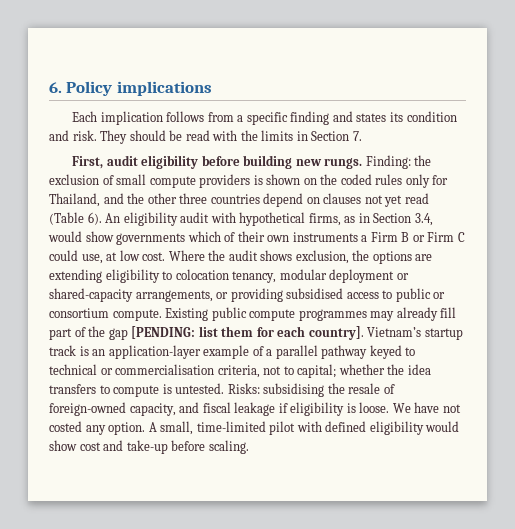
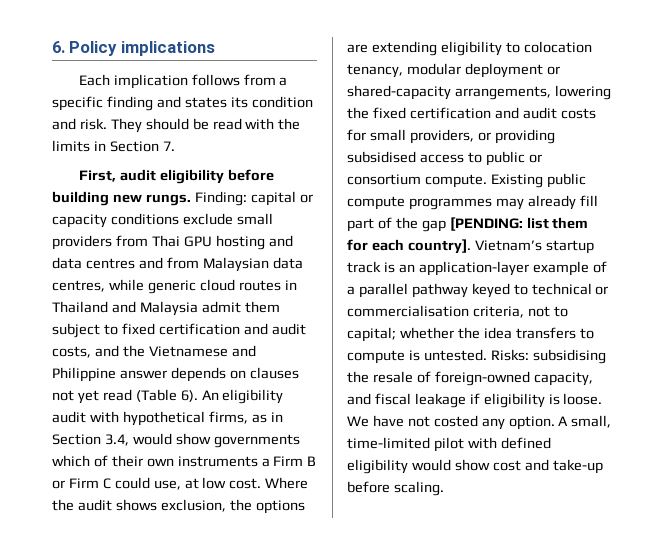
- Finding: the exclusion of small compute providers is shown on the coded rules only for Thailand, and the other three countries depend on clauses not yet read (Table 6).
+ Finding: capital or capacity conditions exclude small providers from Thai GPU hosting and data centres and from Malaysian data centres, while generic cloud routes in Thailand and Malaysia admit them subject to fixed certification and audit costs, and the Vietnamese and Philippine answer depends on clauses not yet read (Table 6).
- Where the audit shows exclusion, the options are extending eligibility to colocation tenancy, modular deployment or shared-capacity arrangements, or providing subsidised access to public or consortium compute.
+ Where the audit shows exclusion, the options are extending eligibility to colocation tenancy, modular deployment or shared-capacity arrangements, lowering the fixed certification and audit costs for small providers, or providing subsidised access to public or consortium compute.

